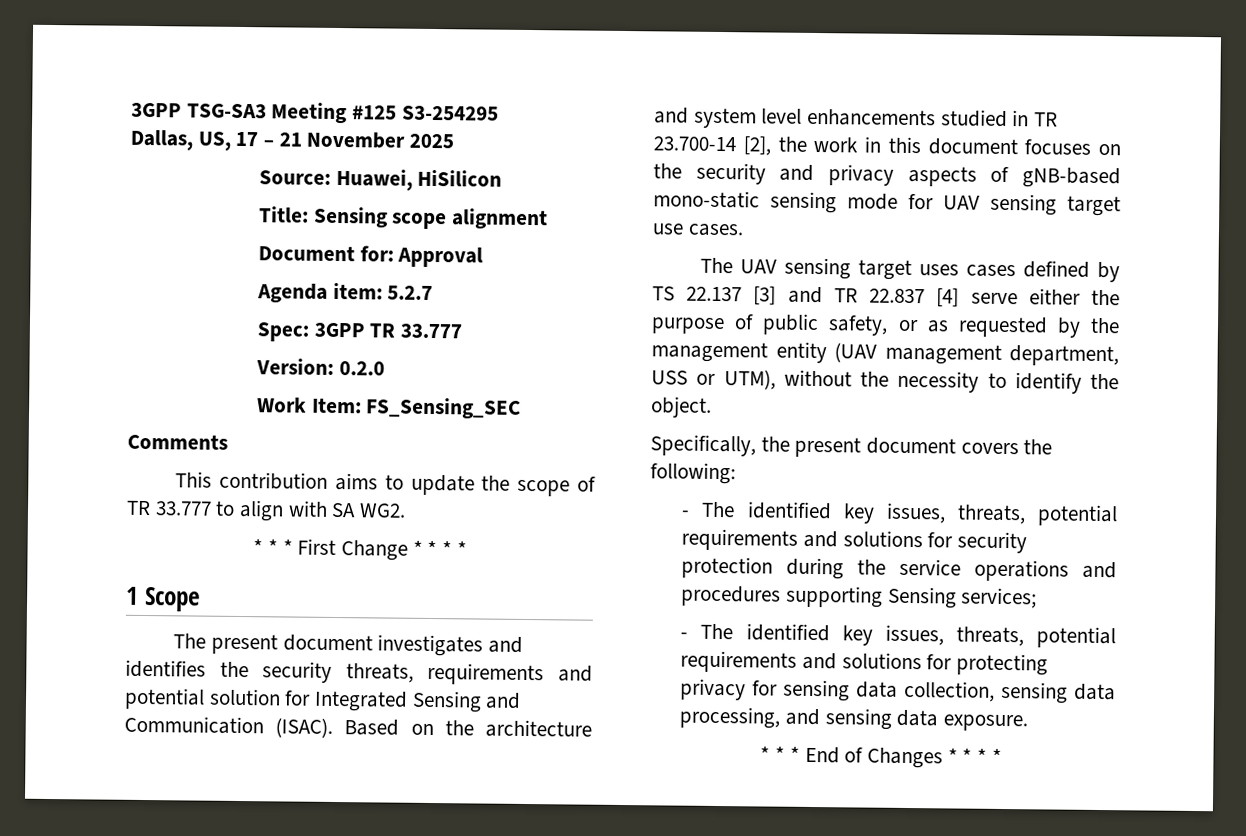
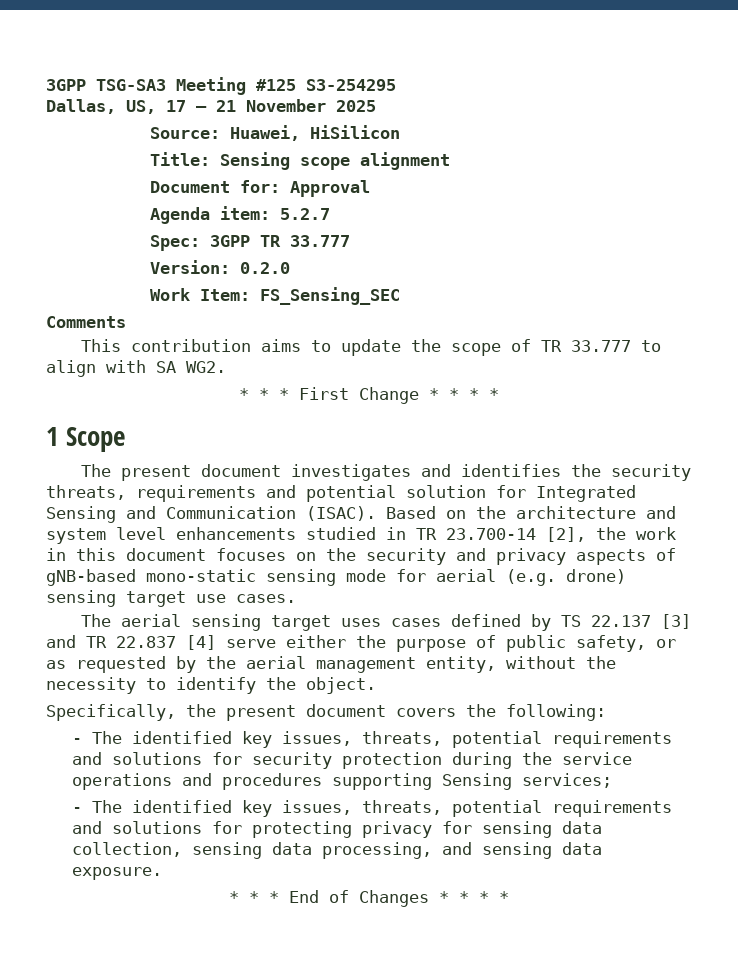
- Based on the architecture and system level enhancements studied in TR 23.700-14 [2], the work in this document focuses on the security and privacy aspects of gNB-based mono-static sensing mode for UAV sensing target use cases.
+ Based on the architecture and system level enhancements studied in TR 23.700-14 [2], the work in this document focuses on the security and privacy aspects of gNB-based mono-static sensing mode for aerial (e.g. drone) sensing target use cases.
- The UAV sensing target uses cases defined by TS 22.137 [3] and TR 22.837 [4] serve either the purpose of public safety, or as requested by the management entity (UAV management department, USS or UTM), without the necessity to identify the object.
+ The aerial sensing target uses cases defined by TS 22.137 [3] and TR 22.837 [4] serve either the purpose of public safety, or as requested by the aerial management entity, without the necessity to identify the object.

